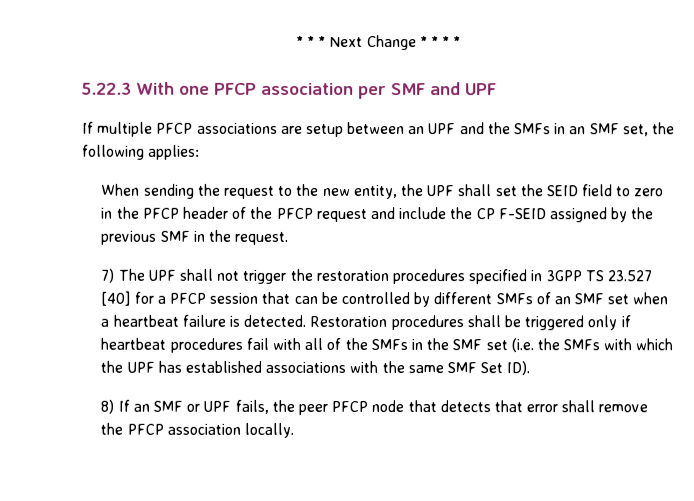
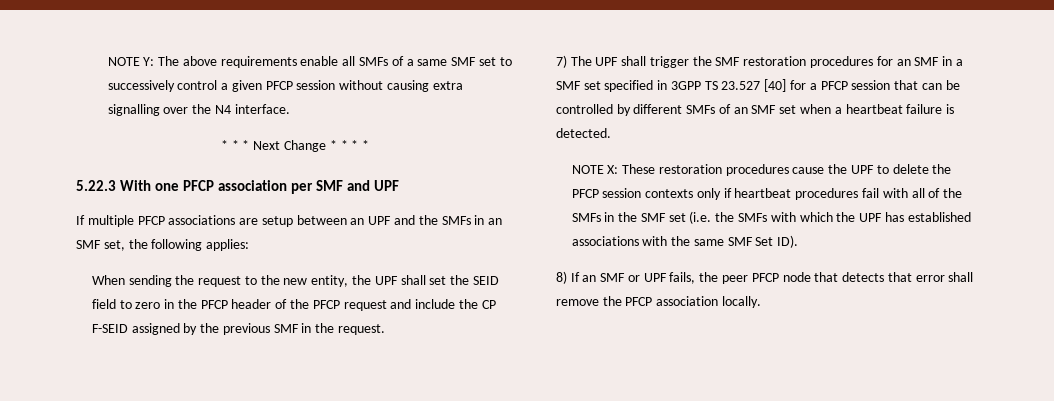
+ NOTE Y: The above requirements enable all SMFs of a same SMF set to successively control a given PFCP session without causing extra signalling over the N4 interface.
- 7) The UPF shall not trigger the restoration procedures specified in 3GPP TS 23.527 [40] for a PFCP session that can be controlled by different SMFs of an SMF set when a heartbeat failure is detected. Restoration procedures shall be triggered only if heartbeat procedures fail with all of the SMFs in the SMF set (i.e. the SMFs with which the UPF has established associations with the same SMF Set ID).
+ 7) The UPF shall trigger the SMF restoration procedures for an SMF in a SMF set specified in 3GPP TS 23.527 [40] for a PFCP session that can be controlled by different SMFs of an SMF set when a heartbeat failure is detected.
+ NOTE X: These restoration procedures cause the UPF to delete the PFCP session contexts only if heartbeat procedures fail with all of the SMFs in the SMF set (i.e. the SMFs with which the UPF has established associations with the same SMF Set ID).

